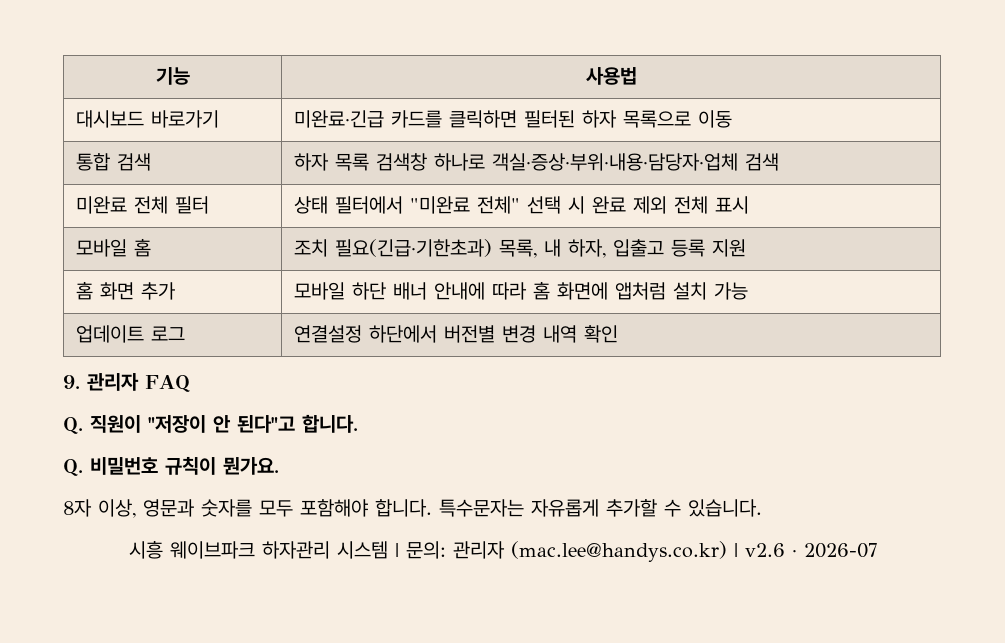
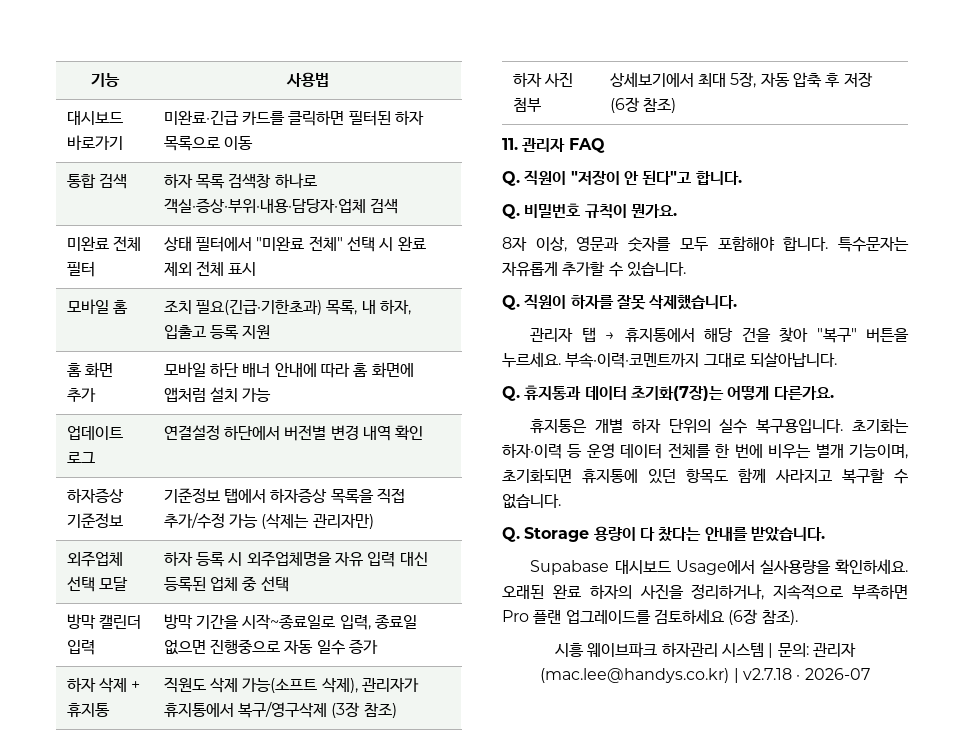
- 9. 관리자 FAQ
+ 하자증상 기준정보 | 기준정보 탭에서 하자증상 목록을 직접 추가/수정 가능 (삭제는 관리자만)
+ 외주업체 선택 모달 | 하자 등록 시 외주업체명을 자유 입력 대신 등록된 업체 중 선택
+ 방막 캘린더 입력 | 방막 기간을 시작~종료일로 입력, 종료일 없으면 진행중으로 자동 일수 증가
+ 하자 삭제 + 휴지통 | 직원도 삭제 가능(소프트 삭제), 관리자가 휴지통에서 복구/영구삭제 (3장 참조)
+ 하자 사진 첨부 | 상세보기에서 최대 5장, 자동 압축 후 저장 (6장 참조)
+ 11. 관리자 FAQ
+ Q. 직원이 하자를 잘못 삭제했습니다.
+ 관리자 탭 → 휴지통에서 해당 건을 찾아 "복구" 버튼을 누르세요. 부속·이력·코멘트까지 그대로 되살아납니다.
+ Q. 휴지통과 데이터 초기화(7장)는 어떻게 다른가요.
+ 휴지통은 개별 하자 단위의 실수 복구용입니다. 초기화는 하자·이력 등 운영 데이터 전체를 한 번에 비우는 별개 기능이며, 초기화되면 휴지통에 있던 항목도 함께 사라지고 복구할 수 없습니다.
+ Q. Storage 용량이 다 찼다는 안내를 받았습니다.
+ Supabase 대시보드 Usage에서 실사용량을 확인하세요. 오래된 완료 하자의 사진을 정리하거나, 지속적으로 부족하면 Pro 플랜 업그레이드를 검토하세요 (6장 참조).
- 시흥 웨이브파크 하자관리 시스템 | 문의: 관리자 (mac.lee@handys.co.kr) | v2.6 · 2026-07
+ 시흥 웨이브파크 하자관리 시스템 | 문의: 관리자 (mac.lee@handys.co.kr) | v2.7.18 · 2026-07

